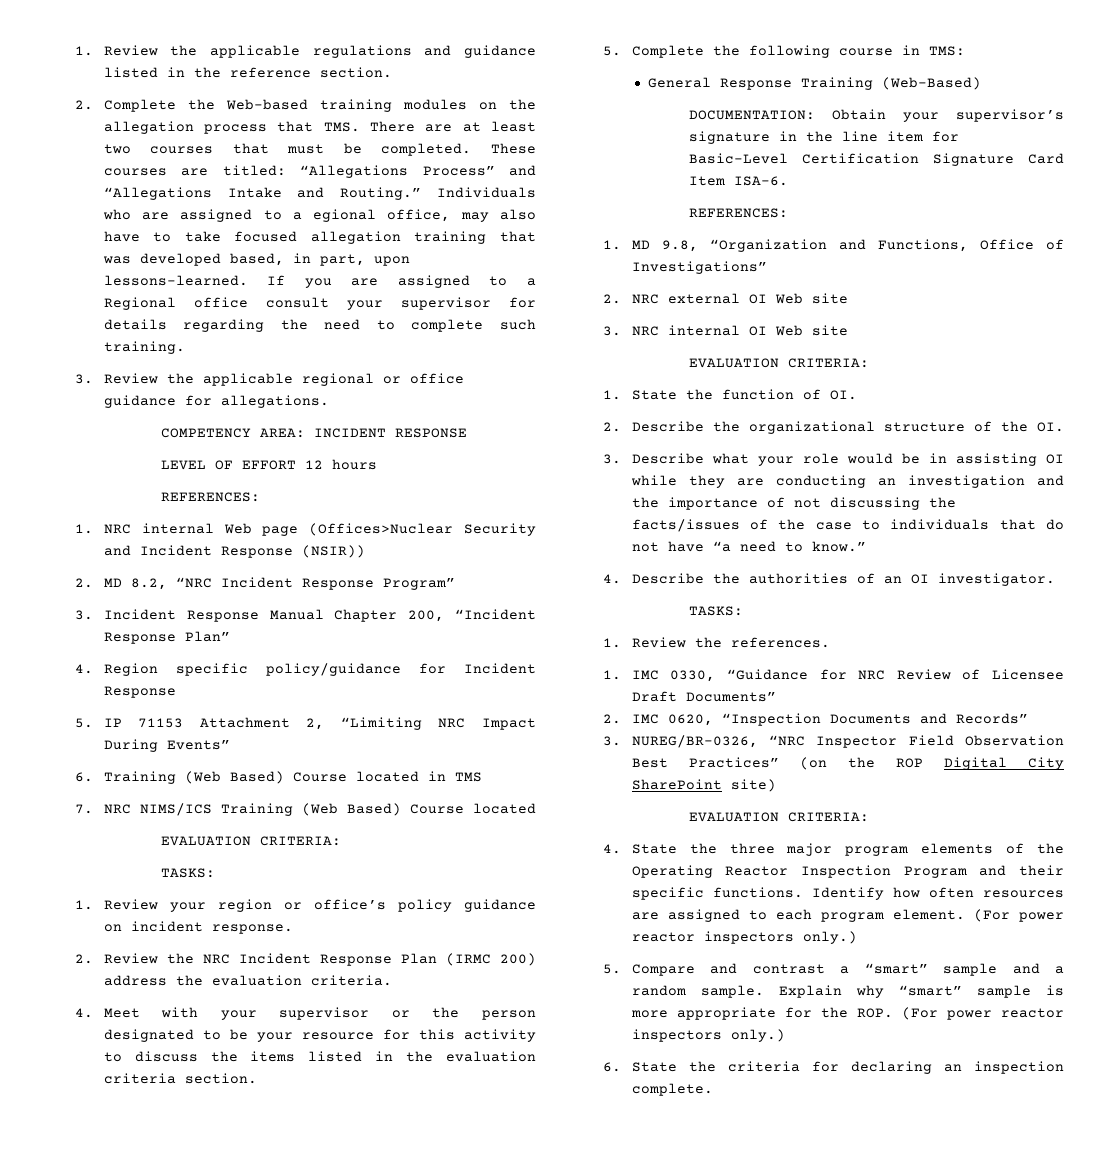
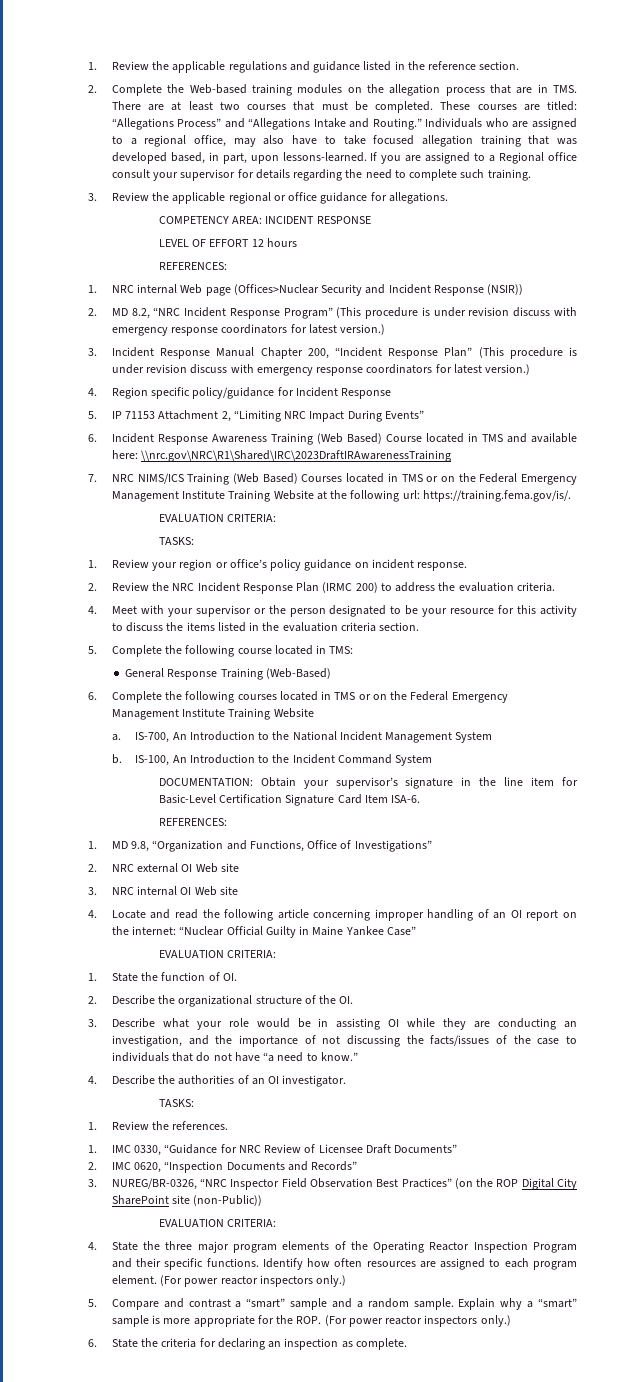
- 2. Complete the Web-based training modules on the allegation process that TMS. There are at least two courses that must be completed.
+ 2. Complete the Web-based training modules on the allegation process that are in TMS. There are at least two courses that must be completed.
- Individuals who are assigned to a egional office, may also have to take focused allegation training that was developed based, in part, upon lessons-learned.
+ Individuals who are assigned to a regional office, may also have to take focused allegation training that was developed based, in part, upon lessons-learned.
- 2. MD 8.2, “NRC Incident Response Program”
+ 2. MD 8.2, “NRC Incident Response Program” (This procedure is under revision discuss with emergency response coordinators for latest version.)
- 3. Incident Response Manual Chapter 200, “Incident Response Plan”
+ 3. Incident Response Manual Chapter 200, “Incident Response Plan” (This procedure is under revision discuss with emergency response coordinators for latest version.)
- 6. Training (Web Based) Course located in TMS
+ 6. Incident Response Awareness Training (Web Based) Course located in TMS and available here: \\nrc.gov\NRC\R1\Shared\IRC\2023DraftIRAwarenessTraining
- 7. NRC NIMS/ICS Training (Web Based) Course located
+ 7. NRC NIMS/ICS Training (Web Based) Courses located in TMS or on the Federal Emergency Management Institute Training Website at the following url: https://training.fema.gov/is/.
- 2. Review the NRC Incident Response Plan (IRMC 200) address the evaluation criteria.
+ 2. Review the NRC Incident Response Plan (IRMC 200) to address the evaluation criteria.
- 5. Complete the following course in TMS:
+ 5. Complete the following course located in TMS:
+ 6. Complete the following courses located in TMS or on the Federal Emergency Management Institute Training Website
+ a. IS-700, An Introduction to the National Incident Management System
+ b. IS-100, An Introduction to the Incident Command System
+ 4. Locate and read the following article concerning improper handling of an OI report on the internet: “Nuclear Official Guilty in Maine Yankee Case”
- 3. Describe what your role would be in assisting OI while they are conducting an investigation and the importance of not discussing the facts/issues of the case to individuals that do not have “a need to know.”
+ 3. Describe what your role would be in assisting OI while they are conducting an investigation, and the importance of not discussing the facts/issues of the case to individuals that do not have “a need to know.”
- 3. NUREG/BR-0326, “NRC Inspector Field Observation Best Practices” (on the ROP Digital City SharePoint site)
+ 3. NUREG/BR-0326, “NRC Inspector Field Observation Best Practices” (on the ROP Digital City SharePoint site (non-Public))
- Explain why “smart” sample is more appropriate for the ROP. (For power reactor inspectors only.)
+ Explain why a “smart” sample is more appropriate for the ROP. (For power reactor inspectors only.)
- 6. State the criteria for declaring an inspection complete.
+ 6. State the criteria for declaring an inspection as complete.

